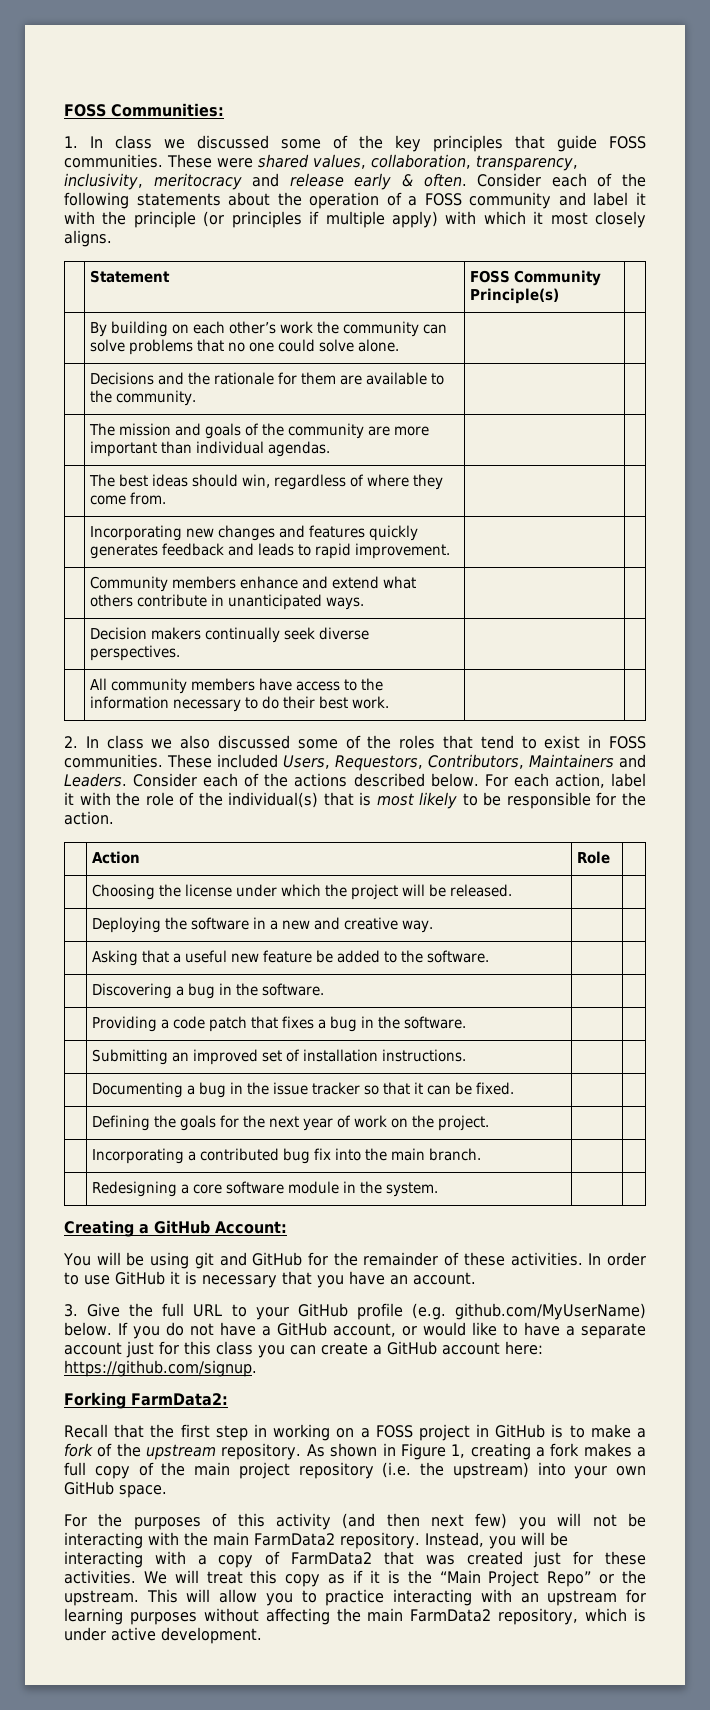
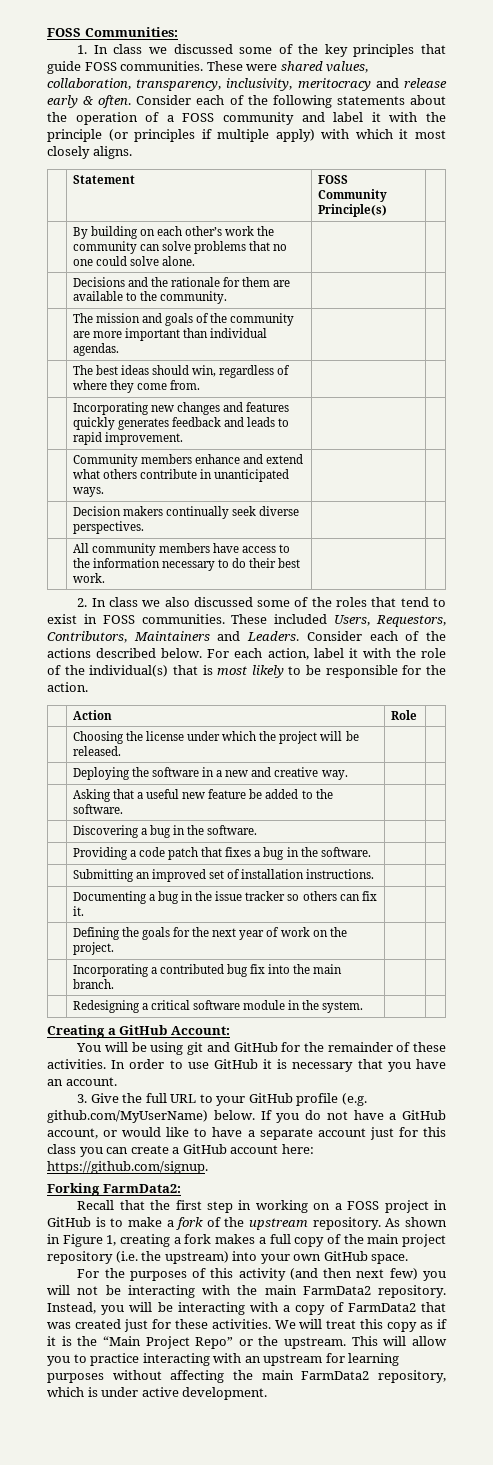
- | Documenting a bug in the issue tracker so that it can be fixed. | |
+ | Documenting a bug in the issue tracker so others can fix it. | |
- | Redesigning a core software module in the system. | |
+ | Redesigning a critical software module in the system. | |

